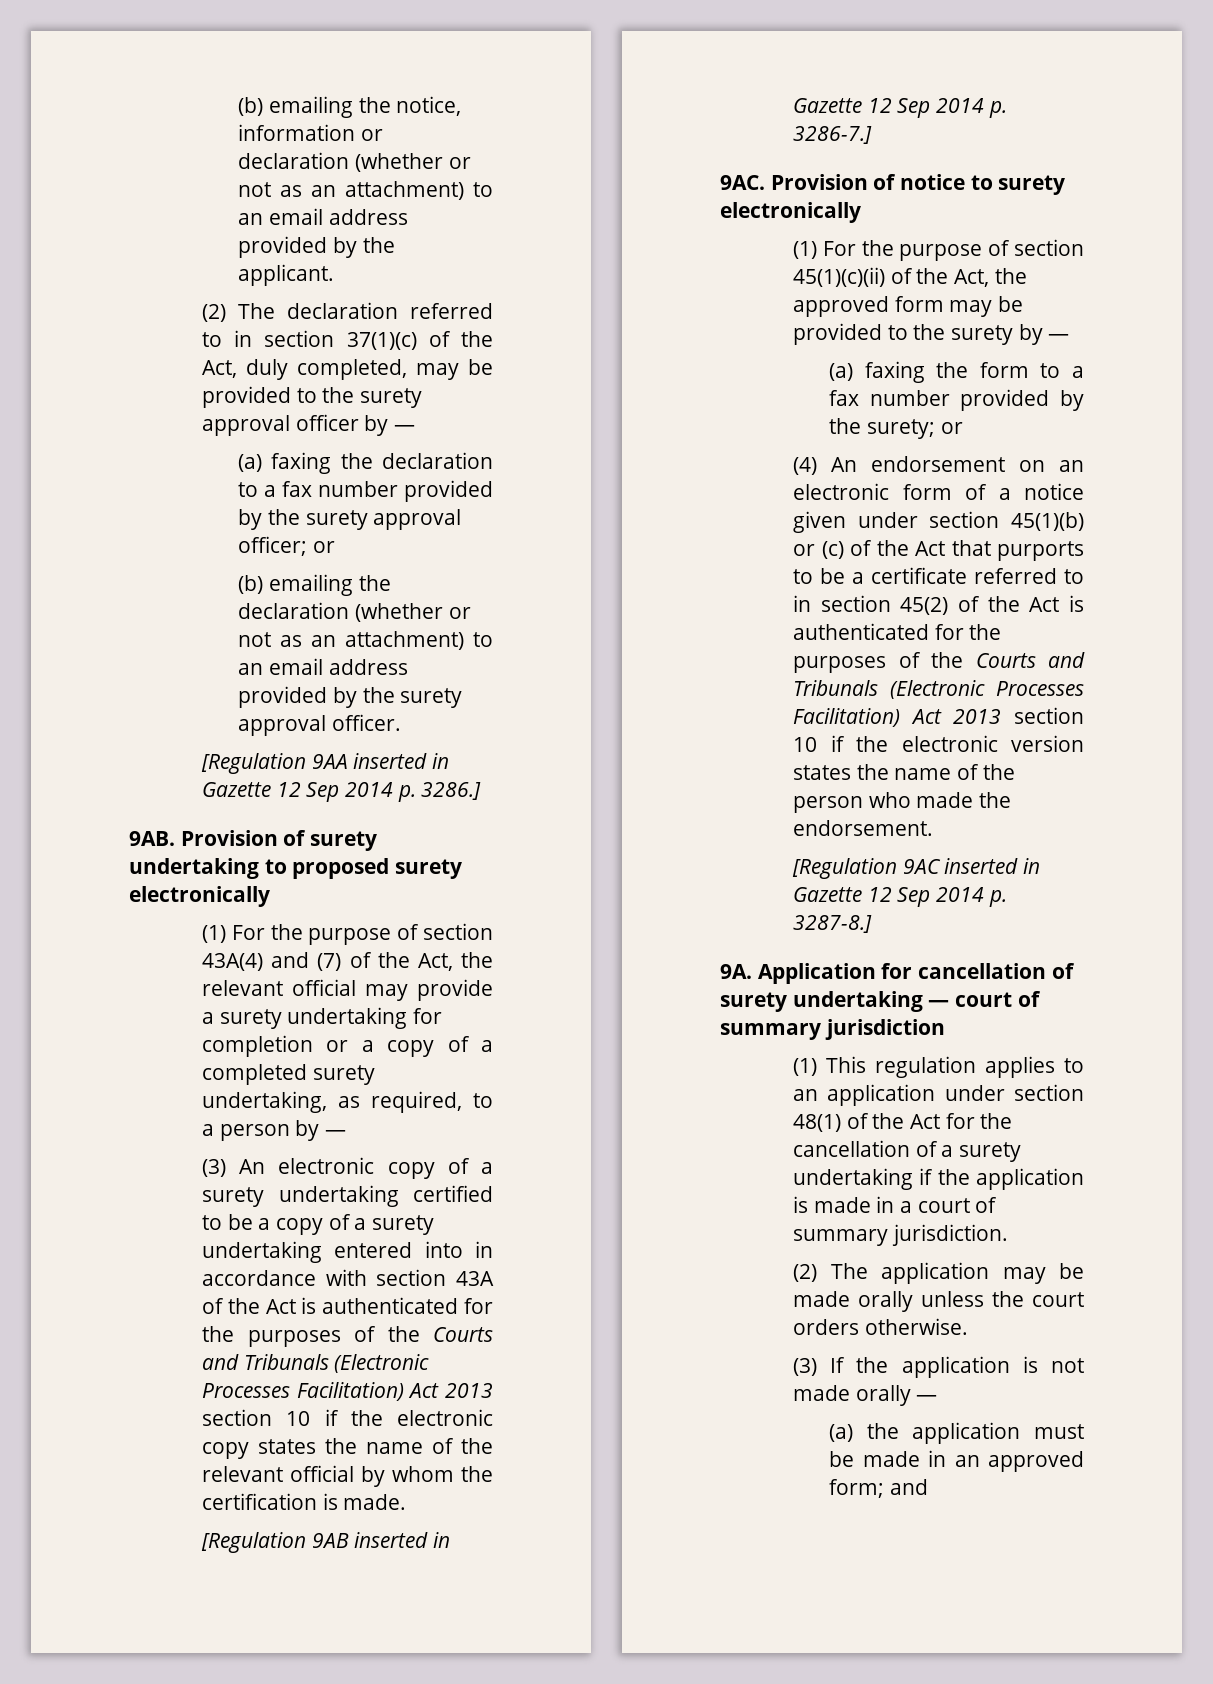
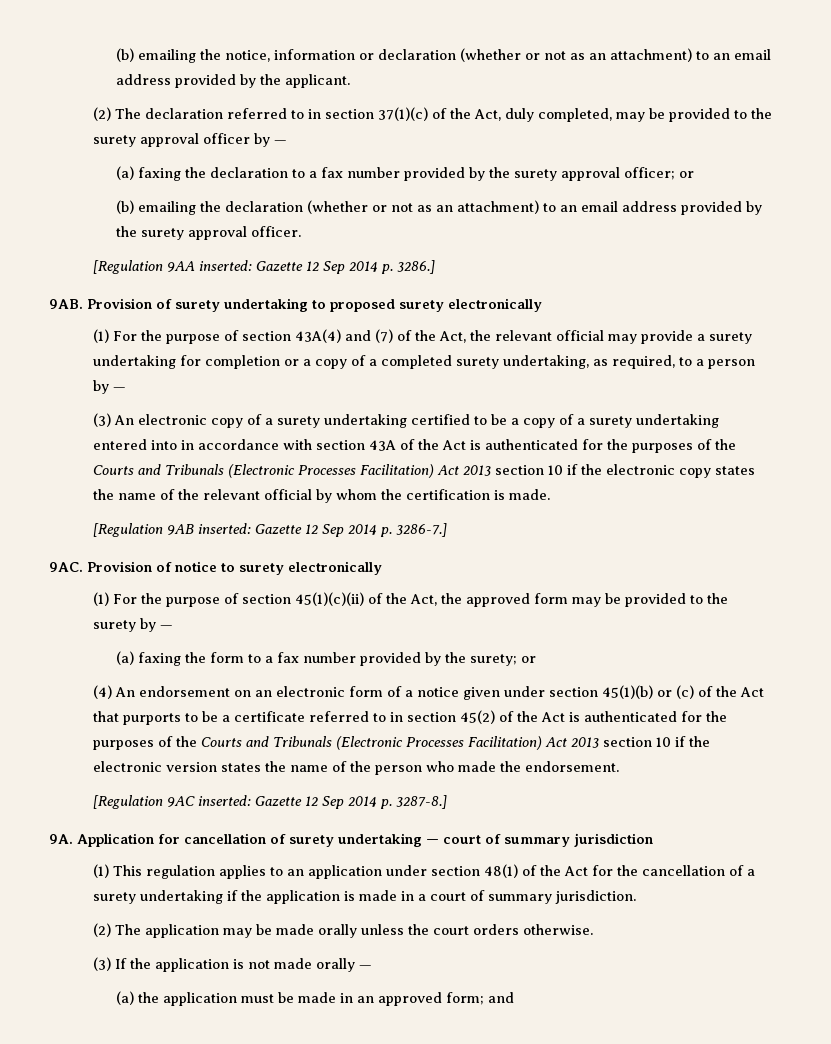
- [Regulation 9AA inserted in Gazette 12 Sep 2014 p. 3286.]
+ [Regulation 9AA inserted: Gazette 12 Sep 2014 p. 3286.]
- [Regulation 9AB inserted in Gazette 12 Sep 2014 p. 3286-7.]
+ [Regulation 9AB inserted: Gazette 12 Sep 2014 p. 3286-7.]
- [Regulation 9AC inserted in Gazette 12 Sep 2014 p. 3287-8.]
+ [Regulation 9AC inserted: Gazette 12 Sep 2014 p. 3287-8.]

